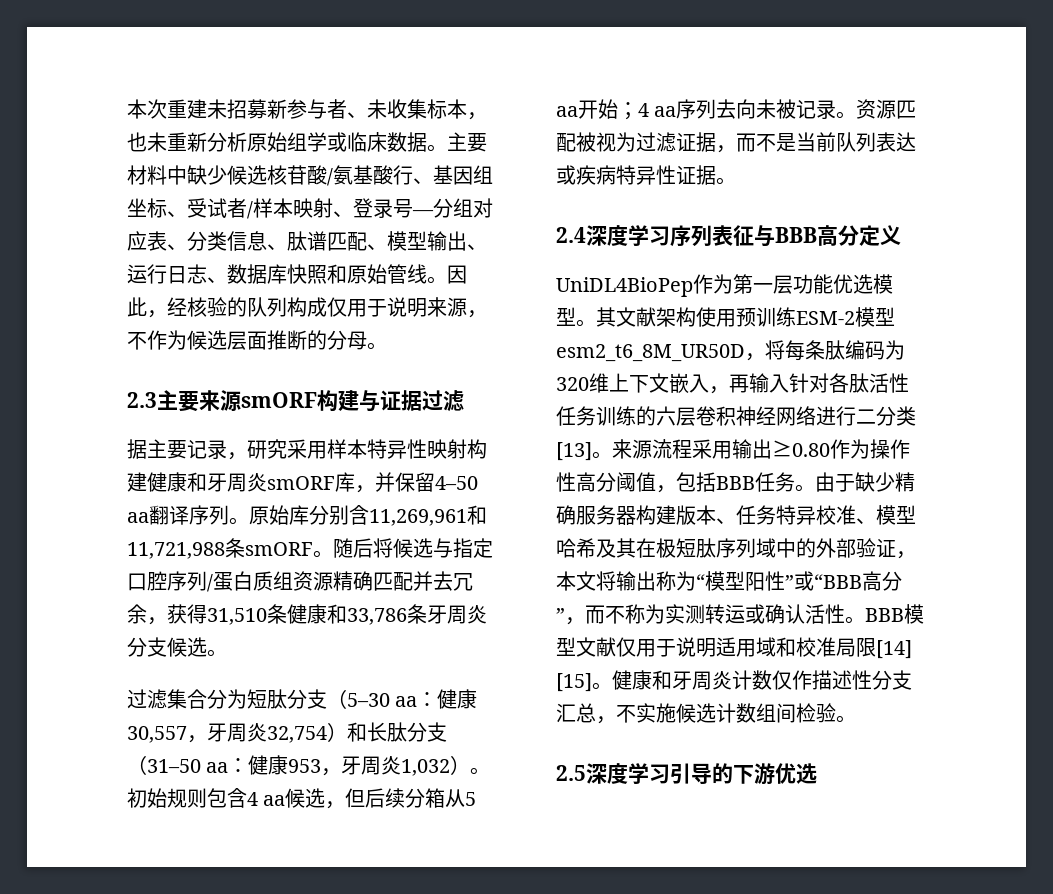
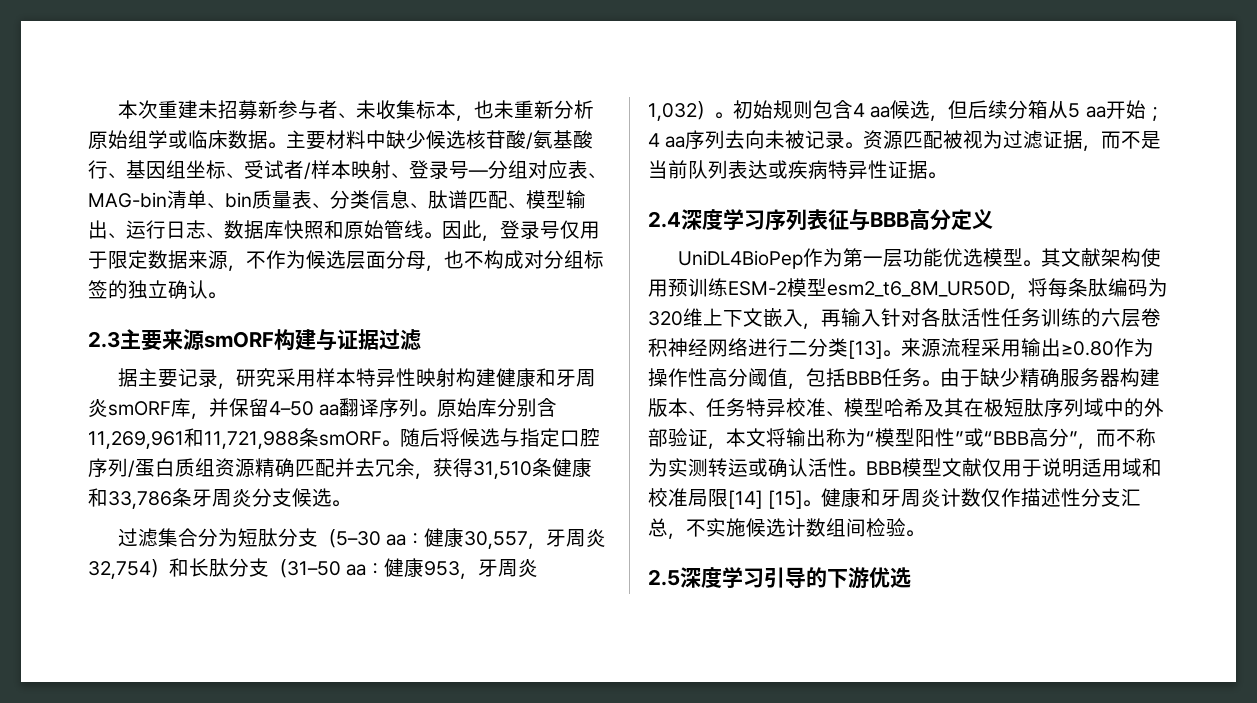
- 主要材料中缺少候选核苷酸/氨基酸行、基因组坐标、受试者/样本映射、登录号—分组对应表、分类信息、肽谱匹配、模型输出、运行日志、数据库快照和原始管线。
+ 主要材料中缺少候选核苷酸/氨基酸行、基因组坐标、受试者/样本映射、登录号—分组对应表、MAG-bin清单、bin质量表、分类信息、肽谱匹配、模型输出、运行日志、数据库快照和原始管线。
- 因此，经核验的队列构成仅用于说明来源，不作为候选层面推断的分母。
+ 因此，登录号仅用于限定数据来源，不作为候选层面分母，也不构成对分组标签的独立确认。

